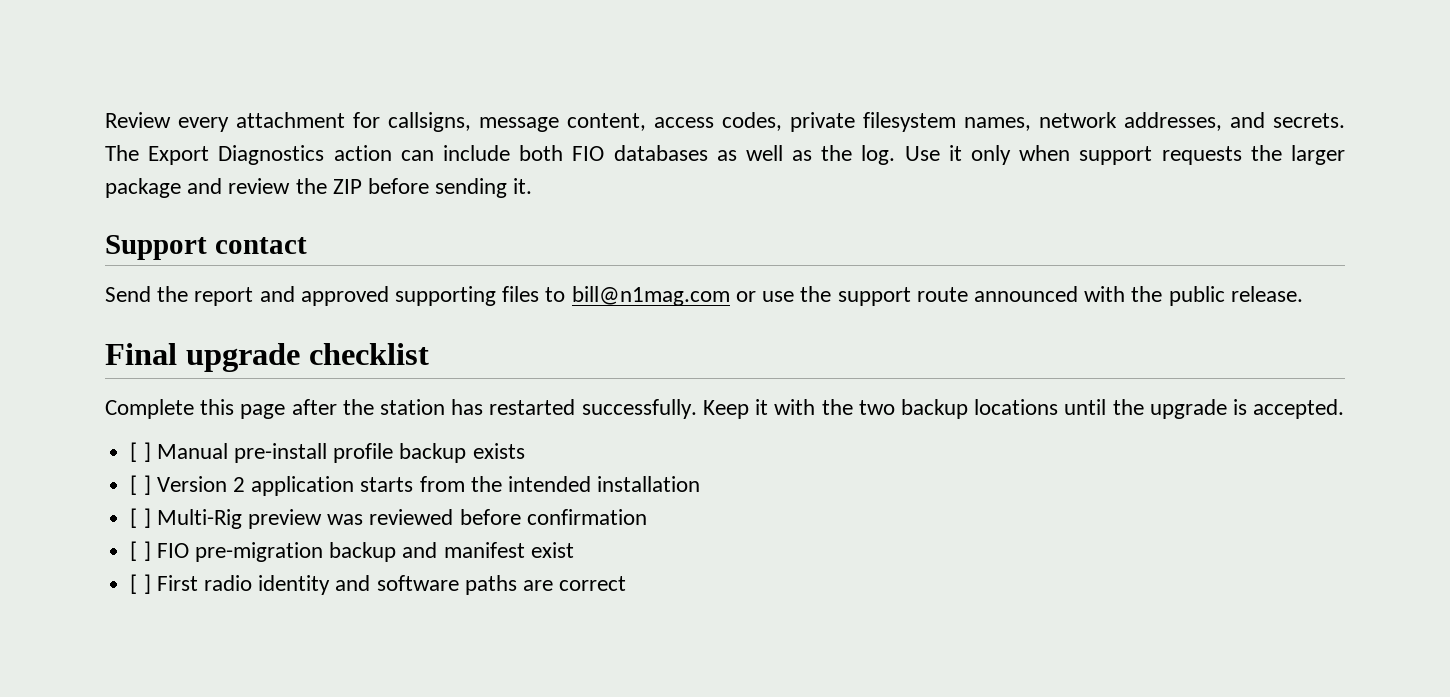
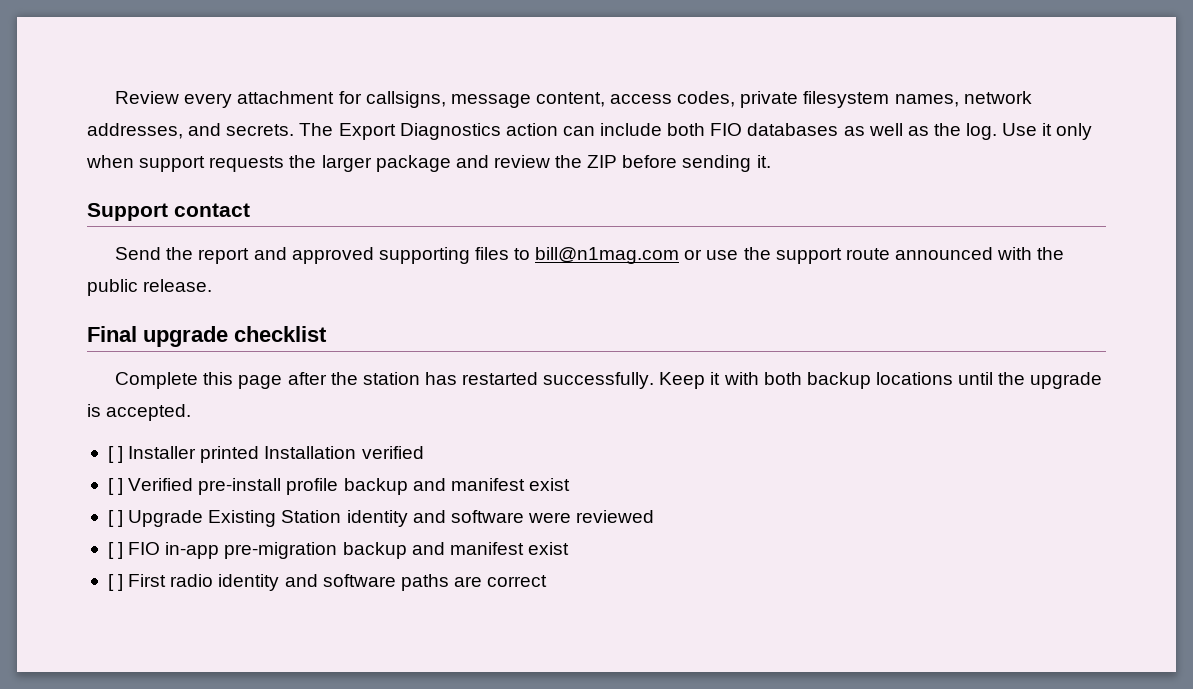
- Keep it with the two backup locations until the upgrade is accepted.
+ Keep it with both backup locations until the upgrade is accepted.
- [ ] Manual pre-install profile backup exists
- [ ] Version 2 application starts from the intended installation
- [ ] Multi-Rig preview was reviewed before confirmation
+ [ ] Installer printed Installation verified
+ [ ] Verified pre-install profile backup and manifest exist
+ [ ] Upgrade Existing Station identity and software were reviewed
- [ ] FIO pre-migration backup and manifest exist
+ [ ] FIO in-app pre-migration backup and manifest exist

